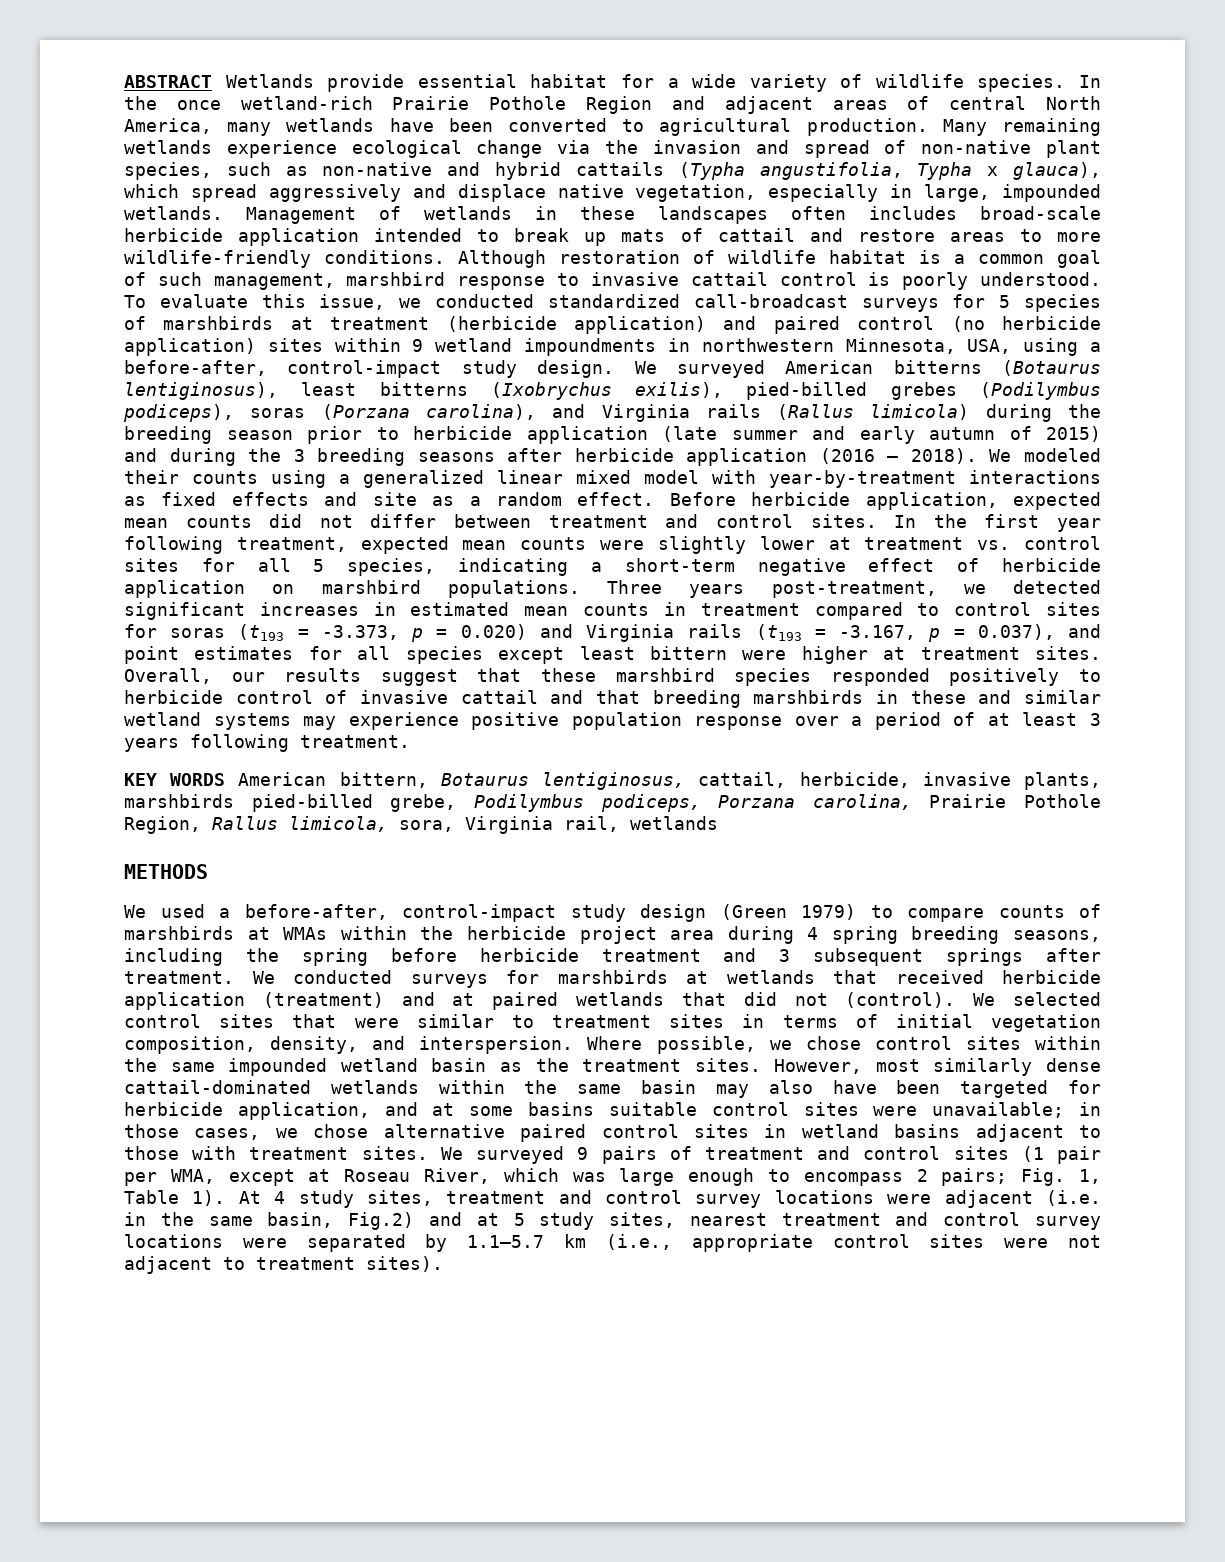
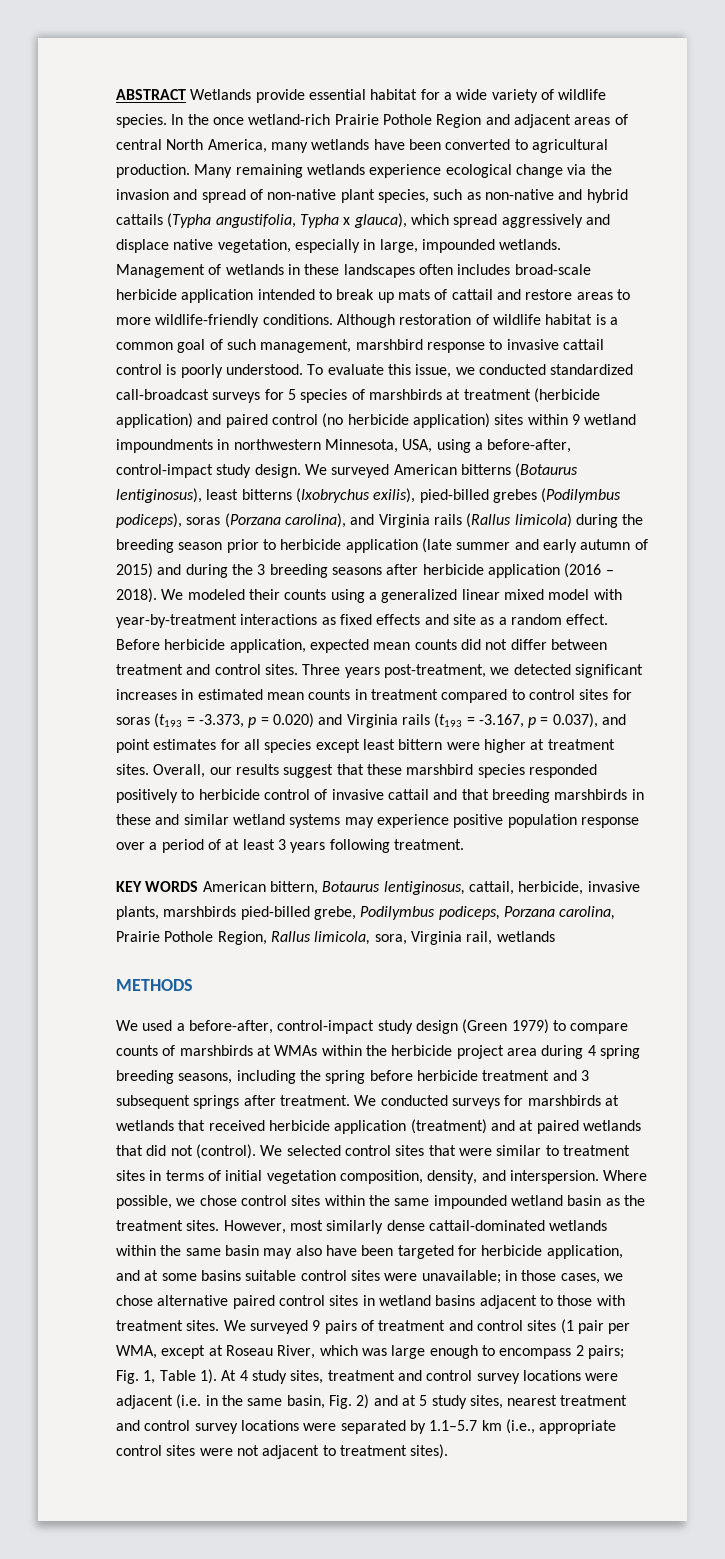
- In the first year following treatment, expected mean counts were slightly lower at treatment vs. control sites for all 5 species, indicating a short-term negative effect of herbicide application on marshbird populations.
- At 4 study sites, treatment and control survey locations were adjacent (i.e. in the same basin, Fig.2) and at 5 study sites, nearest treatment and control survey locations were separated by 1.1–5.7 km (i.e., appropriate control sites were not adjacent to treatment sites).
+ At 4 study sites, treatment and control survey locations were adjacent (i.e. in the same basin, Fig. 2) and at 5 study sites, nearest treatment and control survey locations were separated by 1.1–5.7 km (i.e., appropriate control sites were not adjacent to treatment sites).

